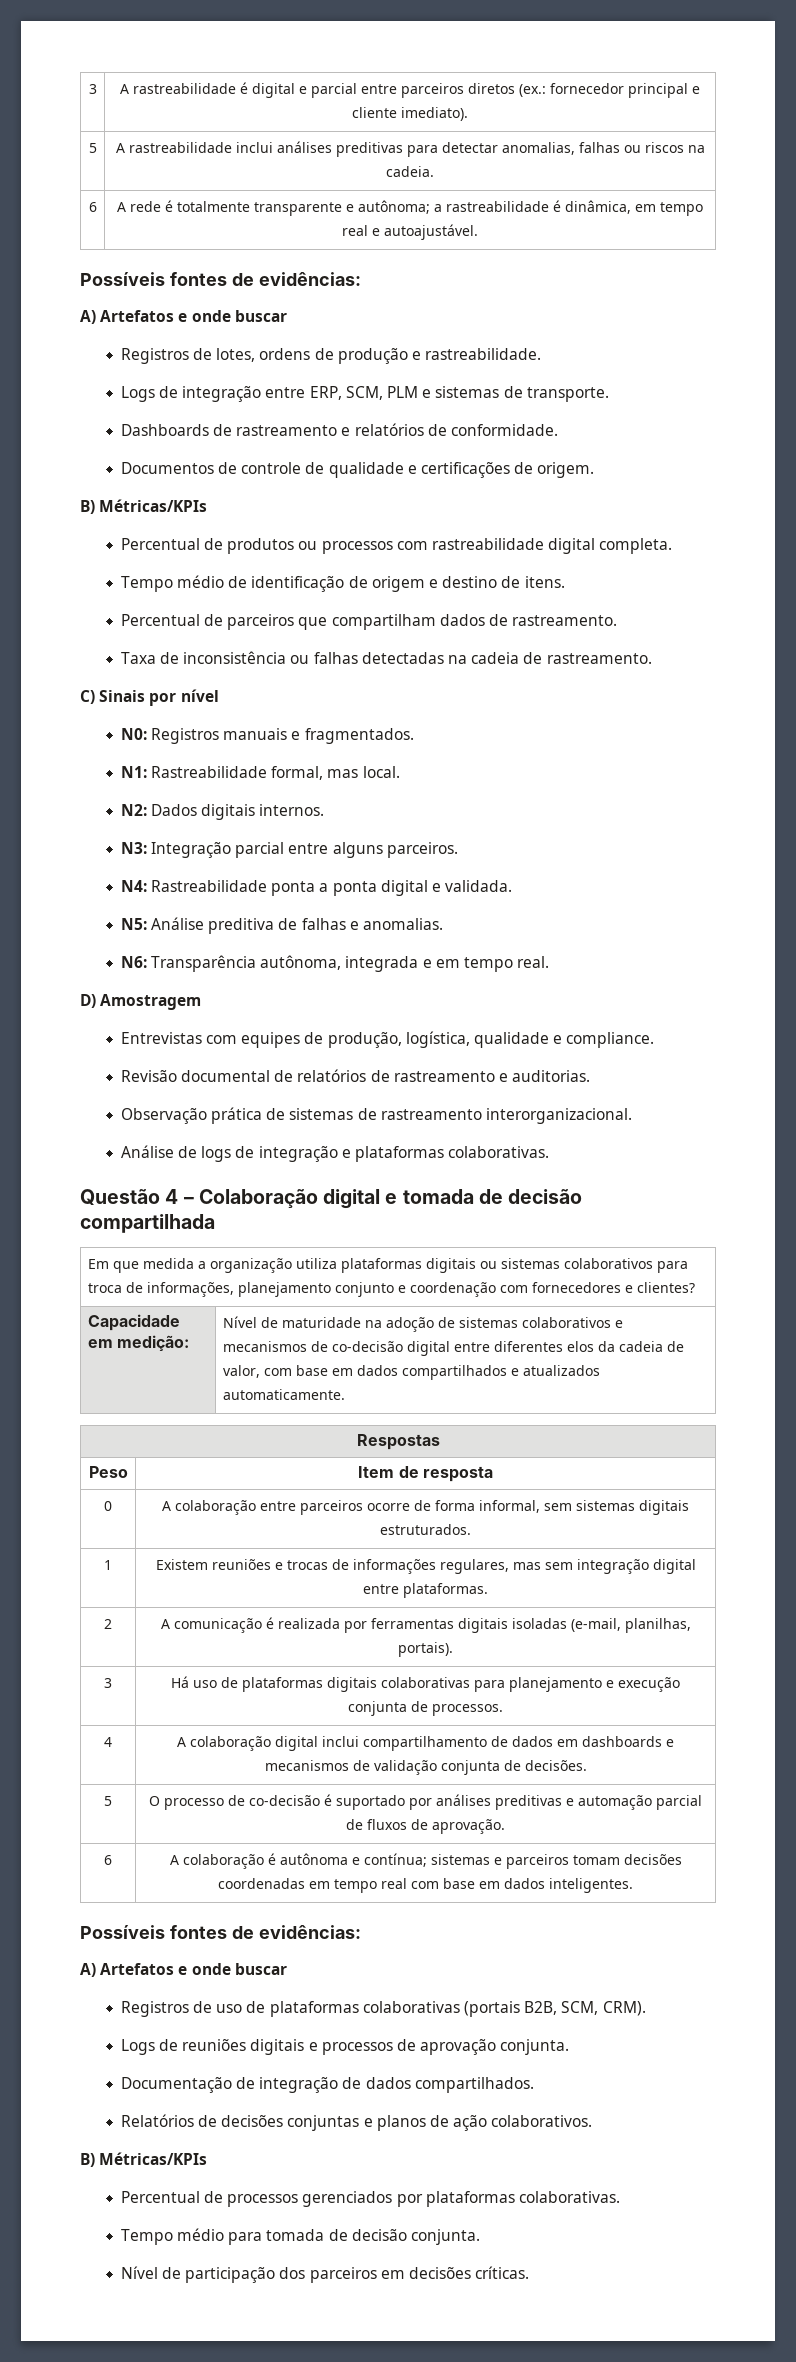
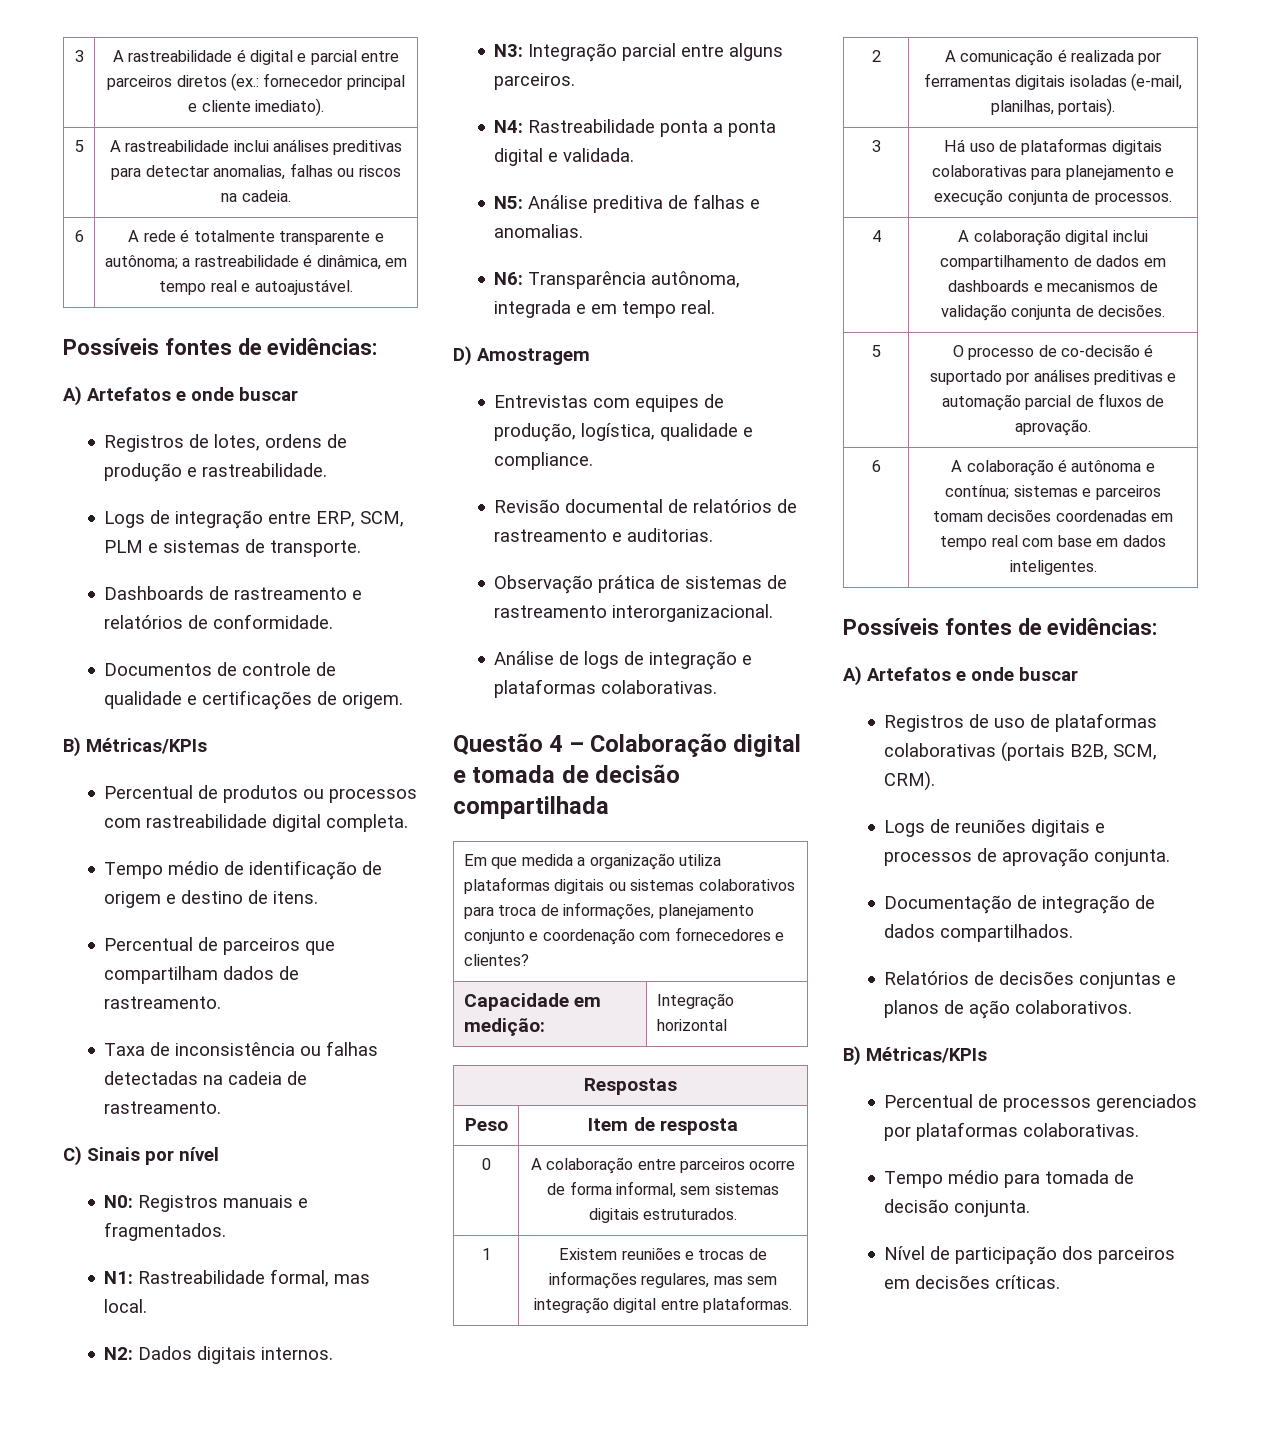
- Capacidade em medição: | Nível de maturidade na adoção de sistemas colaborativos e mecanismos de co-decisão digital entre diferentes elos da cadeia de valor, com base em dados compartilhados e atualizados automaticamente.
+ Capacidade em medição: | Integração horizontal

